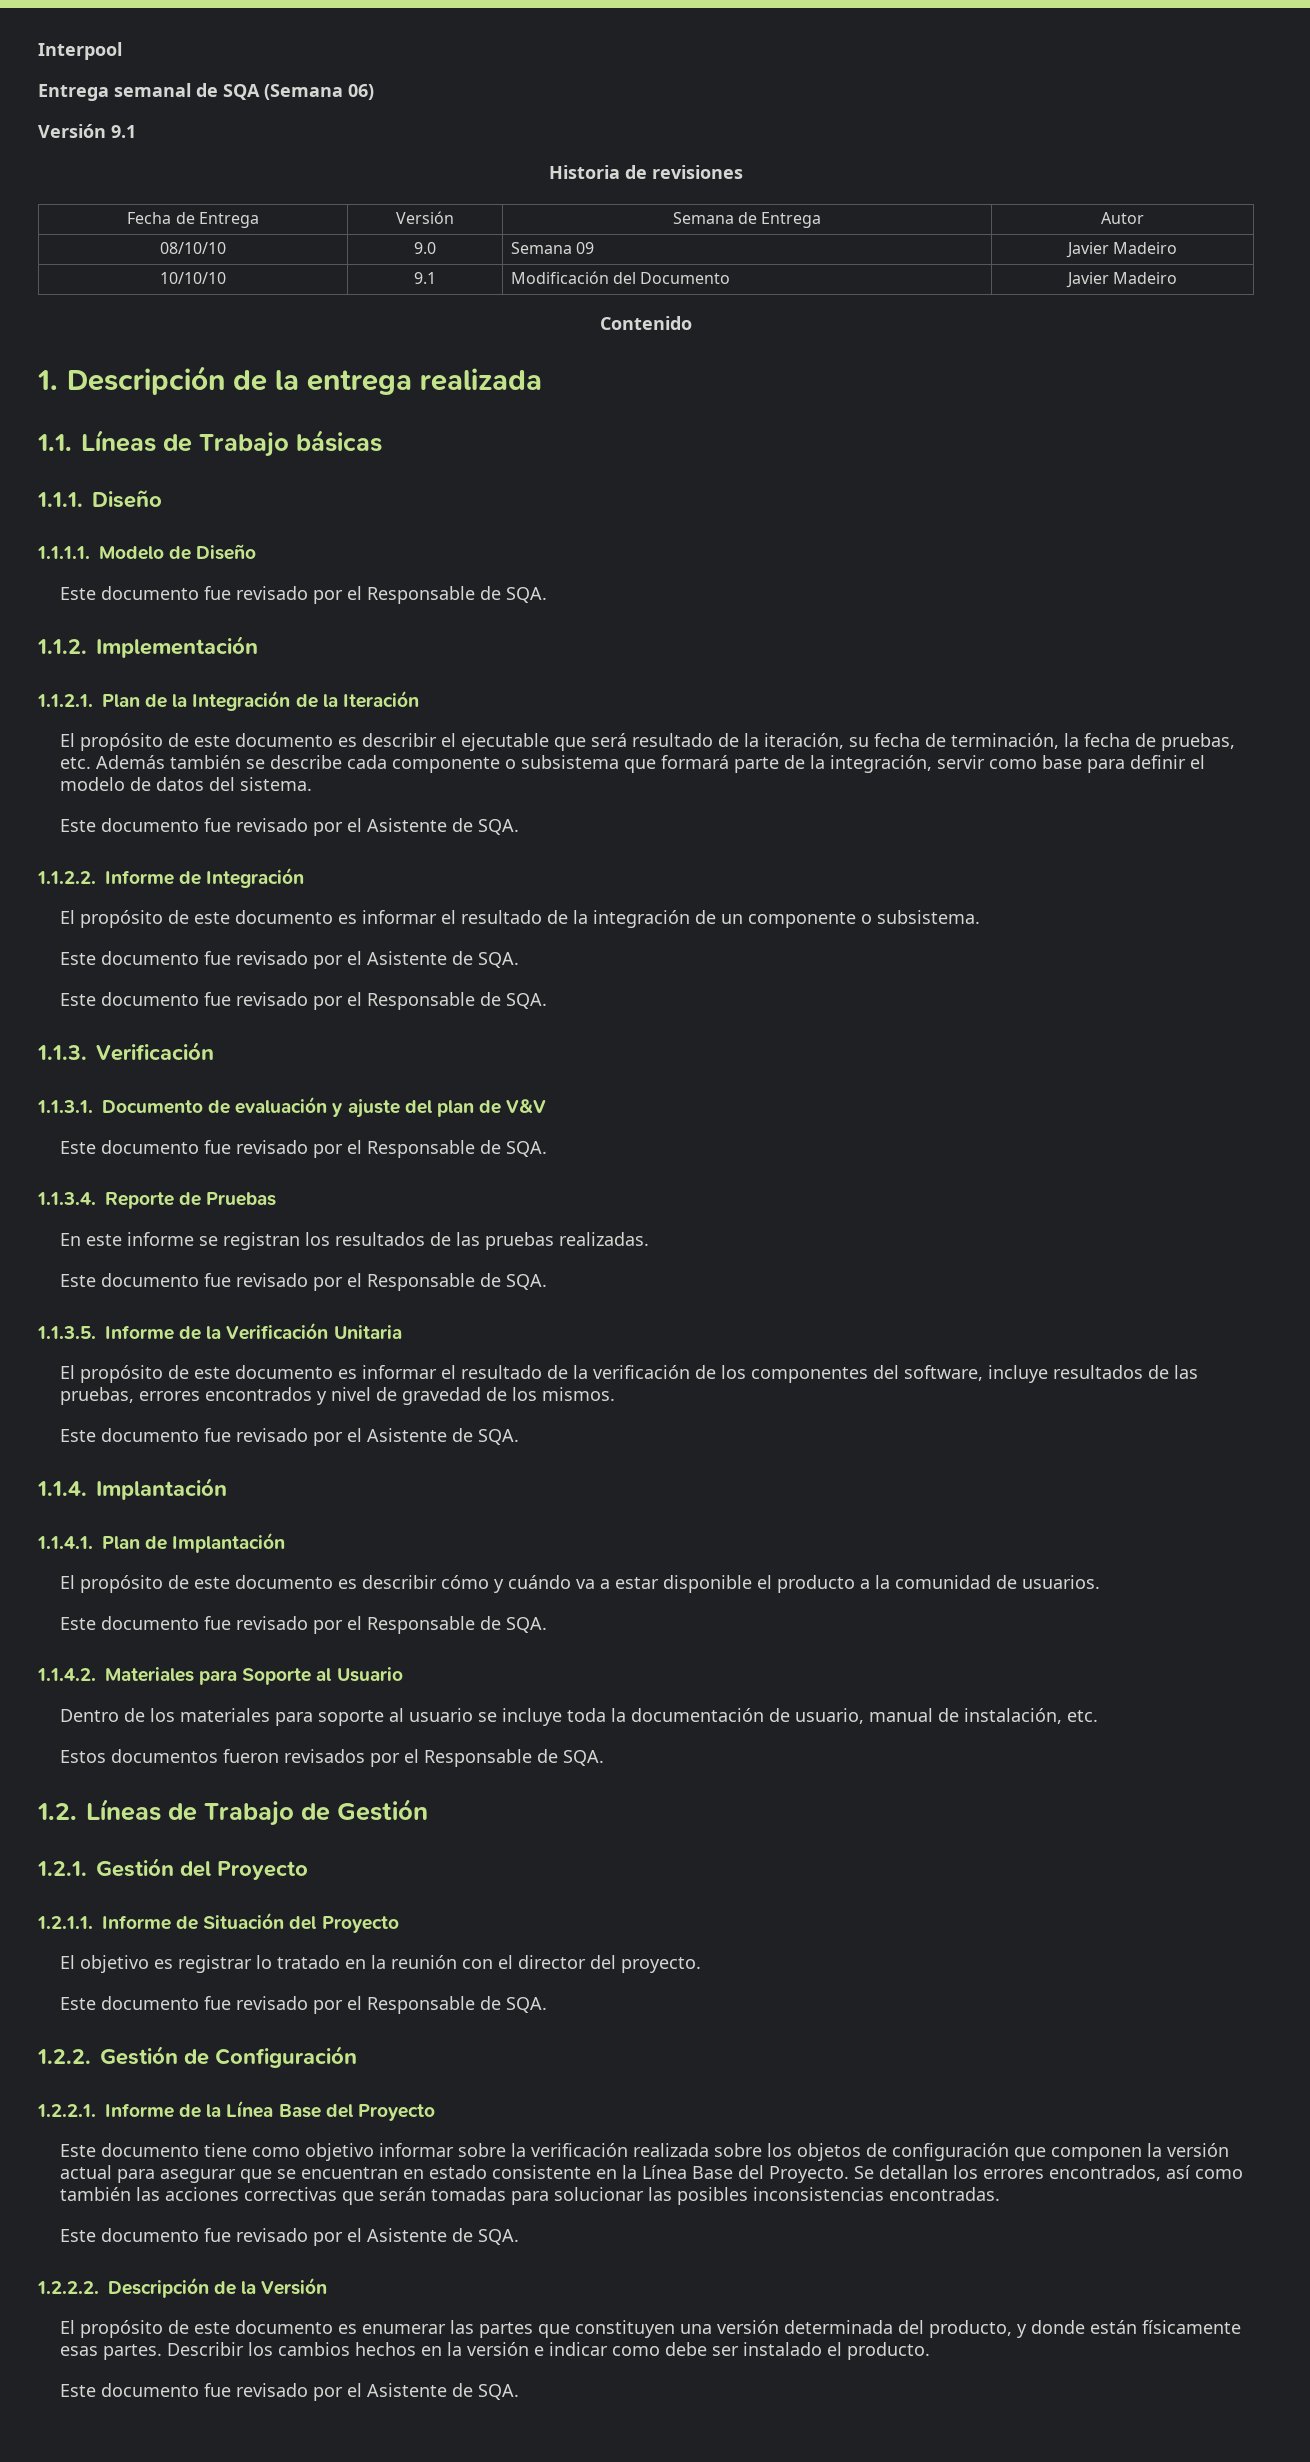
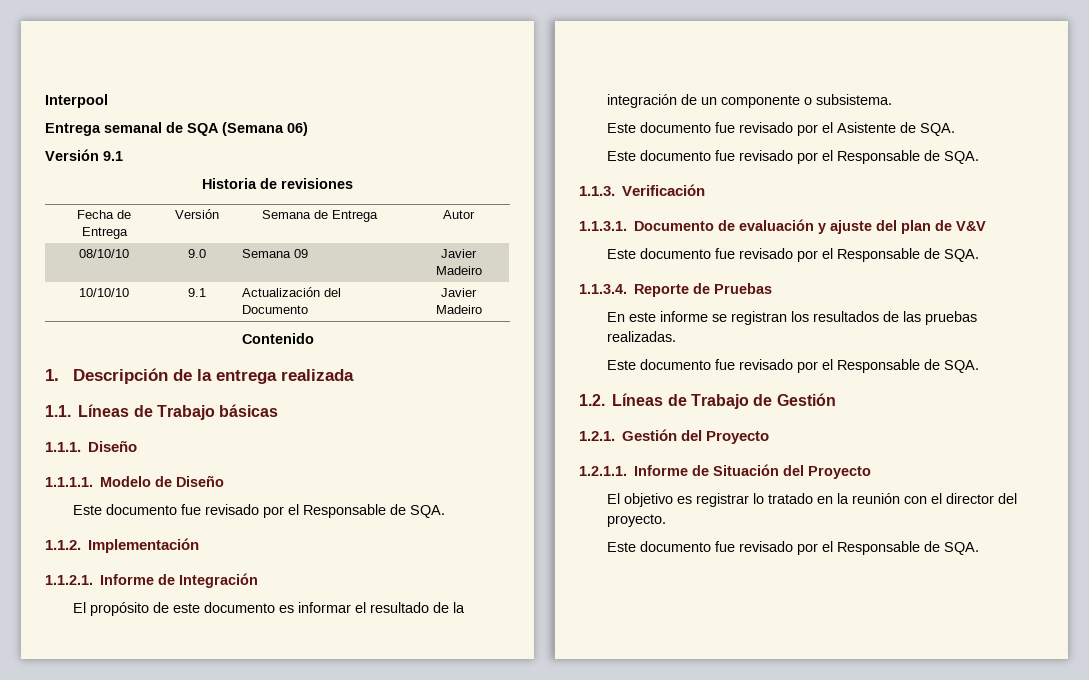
- 10/10/10 | 9.1 | Modificación del Documento | Javier Madeiro
+ 10/10/10 | 9.1 | Actualización del Documento | Javier Madeiro
- 1.1.2.1. Plan de la Integración de la Iteración
- El propósito de este documento es describir el ejecutable que será resultado de la iteración, su fecha de terminación, la fecha de pruebas, etc. Además también se describe cada componente o subsistema que formará parte de la integración, servir como base para definir el modelo de datos del sistema.
- Este documento fue revisado por el Asistente de SQA.
- 1.1.2.2. Informe de Integración
+ 1.1.2.1. Informe de Integración
- 1.1.3.5. Informe de la Verificación Unitaria
- El propósito de este documento es informar el resultado de la verificación de los componentes del software, incluye resultados de las pruebas, errores encontrados y nivel de gravedad de los mismos.
- Este documento fue revisado por el Asistente de SQA.
- 1.1.4. Implantación
- 1.1.4.1. Plan de Implantación
- El propósito de este documento es describir cómo y cuándo va a estar disponible el producto a la comunidad de usuarios.
- Este documento fue revisado por el Responsable de SQA.
- 1.1.4.2. Materiales para Soporte al Usuario
- Dentro de los materiales para soporte al usuario se incluye toda la documentación de usuario, manual de instalación, etc.
- Estos documentos fueron revisados por el Responsable de SQA.
- 1.2.2. Gestión de Configuración
- 1.2.2.1. Informe de la Línea Base del Proyecto
- Este documento tiene como objetivo informar sobre la verificación realizada sobre los objetos de configuración que componen la versión actual para asegurar que se encuentran en estado consistente en la Línea Base del Proyecto. Se detallan los errores encontrados, así como también las acciones correctivas que serán tomadas para solucionar las posibles inconsistencias encontradas.
- Este documento fue revisado por el Asistente de SQA.
- 1.2.2.2. Descripción de la Versión
- El propósito de este documento es enumerar las partes que constituyen una versión determinada del producto, y donde están físicamente esas partes. Describir los cambios hechos en la versión e indicar como debe ser instalado el producto.
- Este documento fue revisado por el Asistente de SQA.

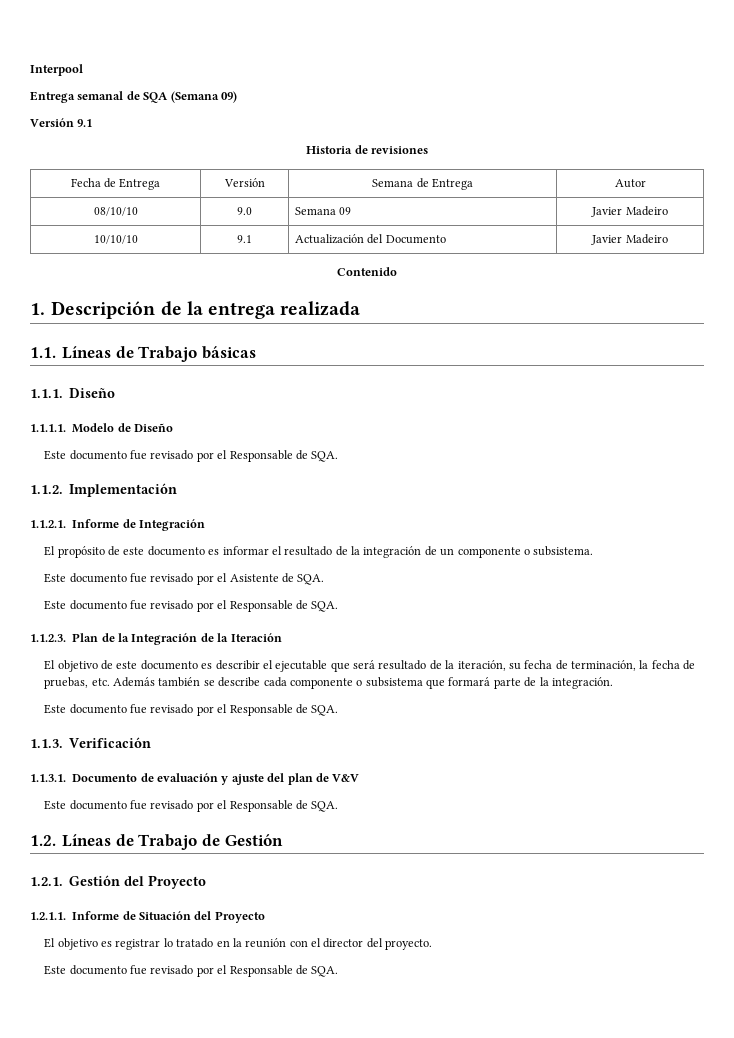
- Entrega semanal de SQA (Semana 06)
+ Entrega semanal de SQA (Semana 09)
+ 1.1.2.3. Plan de la Integración de la Iteración
+ El objetivo de este documento es describir el ejecutable que será resultado de la iteración, su fecha de terminación, la fecha de pruebas, etc. Además también se describe cada componente o subsistema que formará parte de la integración.
+ Este documento fue revisado por el Responsable de SQA.
- 1.1.3.4. Reporte de Pruebas
- En este informe se registran los resultados de las pruebas realizadas.
- Este documento fue revisado por el Responsable de SQA.

